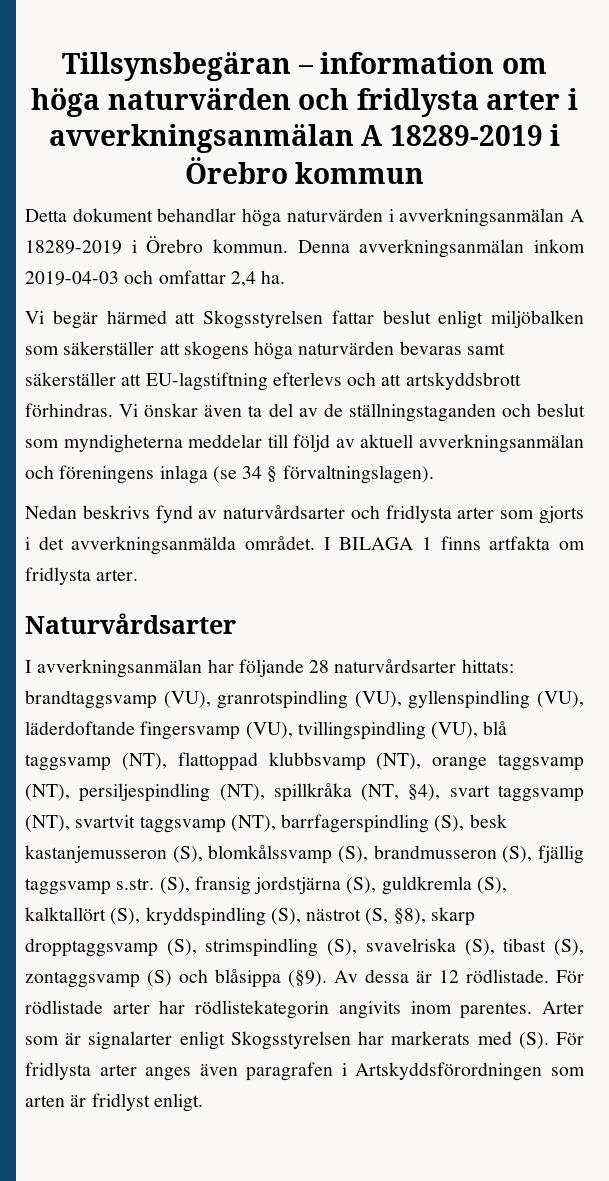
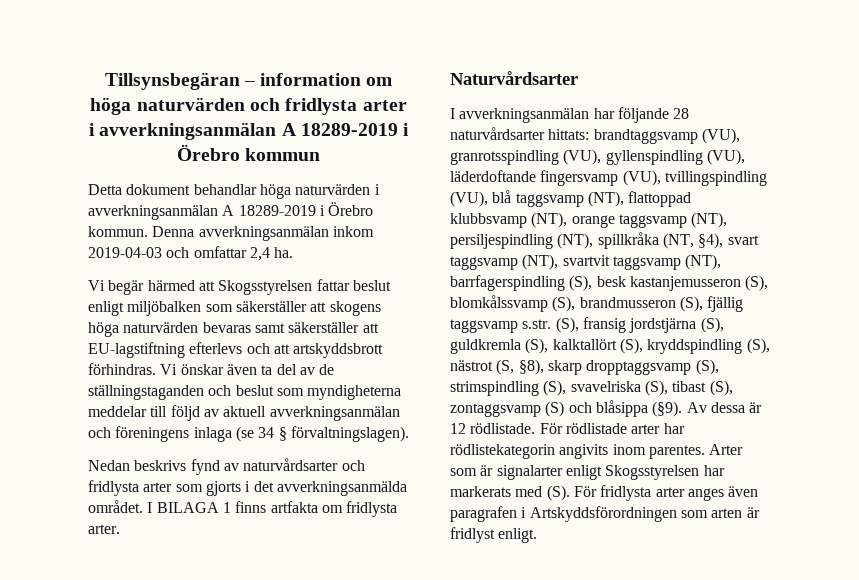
- brandtaggsvamp (VU), granrotspindling (VU), gyllenspindling (VU), läderdoftande fingersvamp (VU), tvillingspindling (VU), blå taggsvamp (NT), flattoppad klubbsvamp (NT), orange taggsvamp (NT), persiljespindling (NT), spillkråka (NT, §4), svart taggsvamp (NT), svartvit taggsvamp (NT), barrfagerspindling (S), besk kastanjemusseron (S), blomkålssvamp (S), brandmusseron (S), fjällig taggsvamp s.str. (S), fransig jordstjärna (S), guldkremla (S), kalktallört (S), kryddspindling (S), nästrot (S, §8), skarp dropptaggsvamp (S), strimspindling (S), svavelriska (S), tibast (S), zontaggsvamp (S) och blåsippa (§9).
+ brandtaggsvamp (VU), granrotsspindling (VU), gyllenspindling (VU), läderdoftande fingersvamp (VU), tvillingspindling (VU), blå taggsvamp (NT), flattoppad klubbsvamp (NT), orange taggsvamp (NT), persiljespindling (NT), spillkråka (NT, §4), svart taggsvamp (NT), svartvit taggsvamp (NT), barrfagerspindling (S), besk kastanjemusseron (S), blomkålssvamp (S), brandmusseron (S), fjällig taggsvamp s.str. (S), fransig jordstjärna (S), guldkremla (S), kalktallört (S), kryddspindling (S), nästrot (S, §8), skarp dropptaggsvamp (S), strimspindling (S), svavelriska (S), tibast (S), zontaggsvamp (S) och blåsippa (§9).

